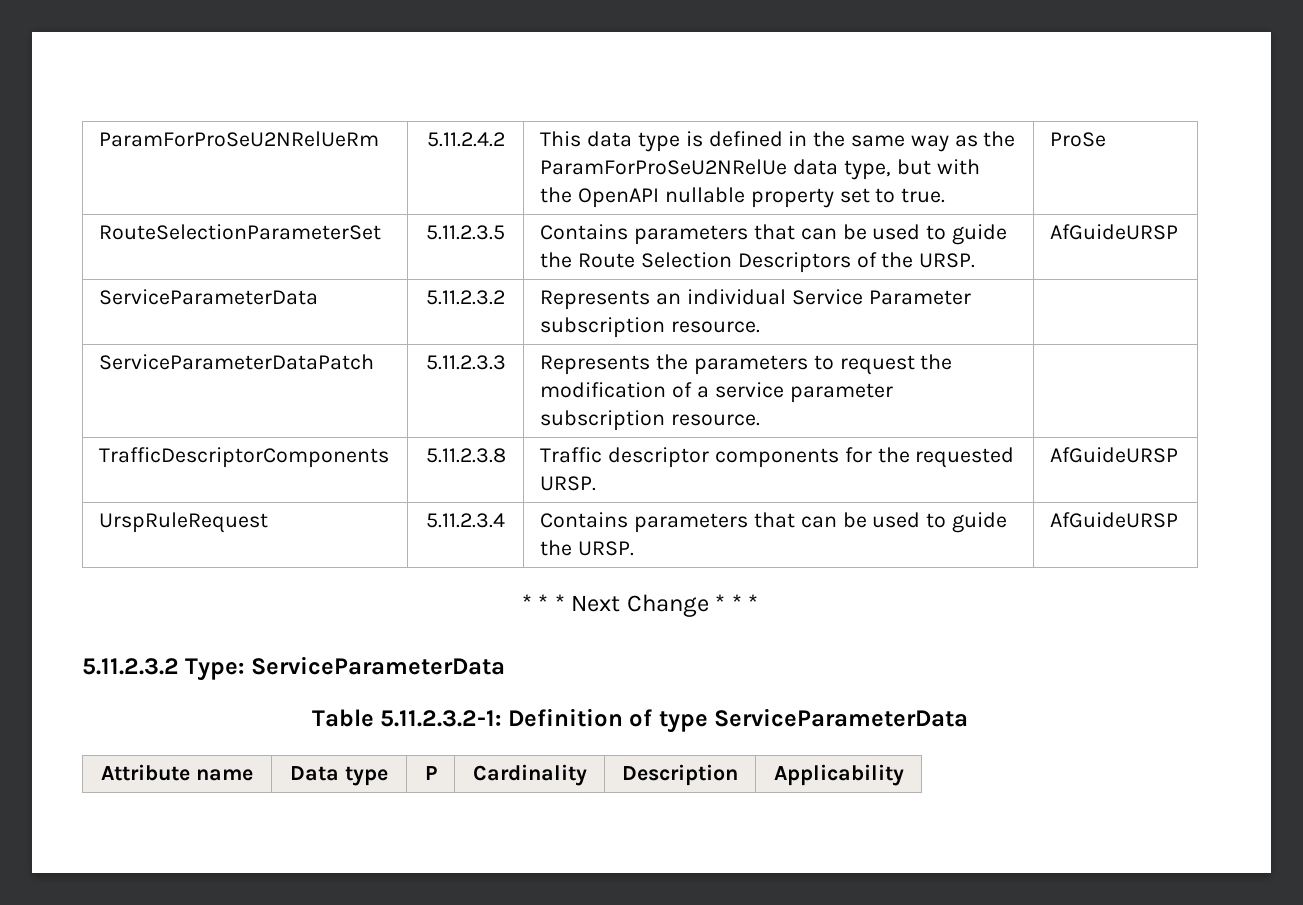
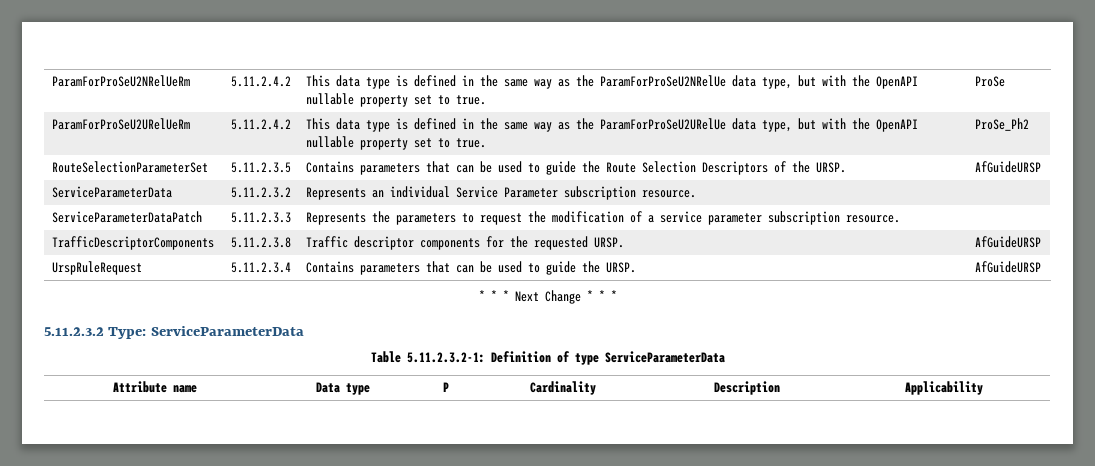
+ ParamForProSeU2URelUeRm | 5.11.2.4.2 | This data type is defined in the same way as the ParamForProSeU2URelUe data type, but with the OpenAPI nullable property set to true. | ProSe_Ph2

